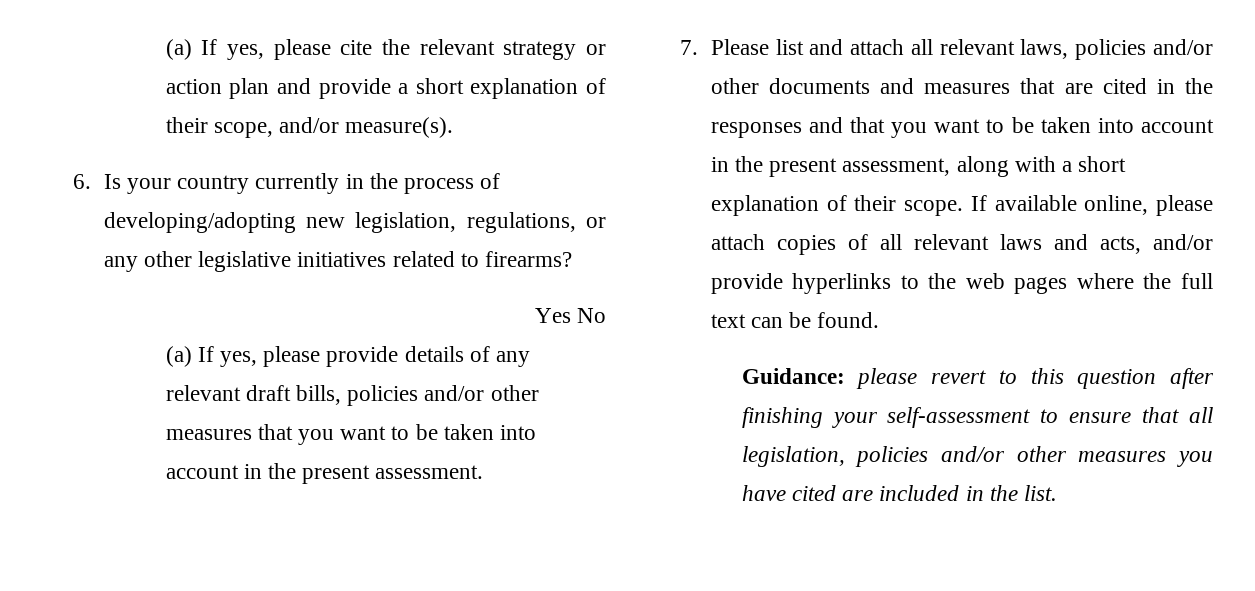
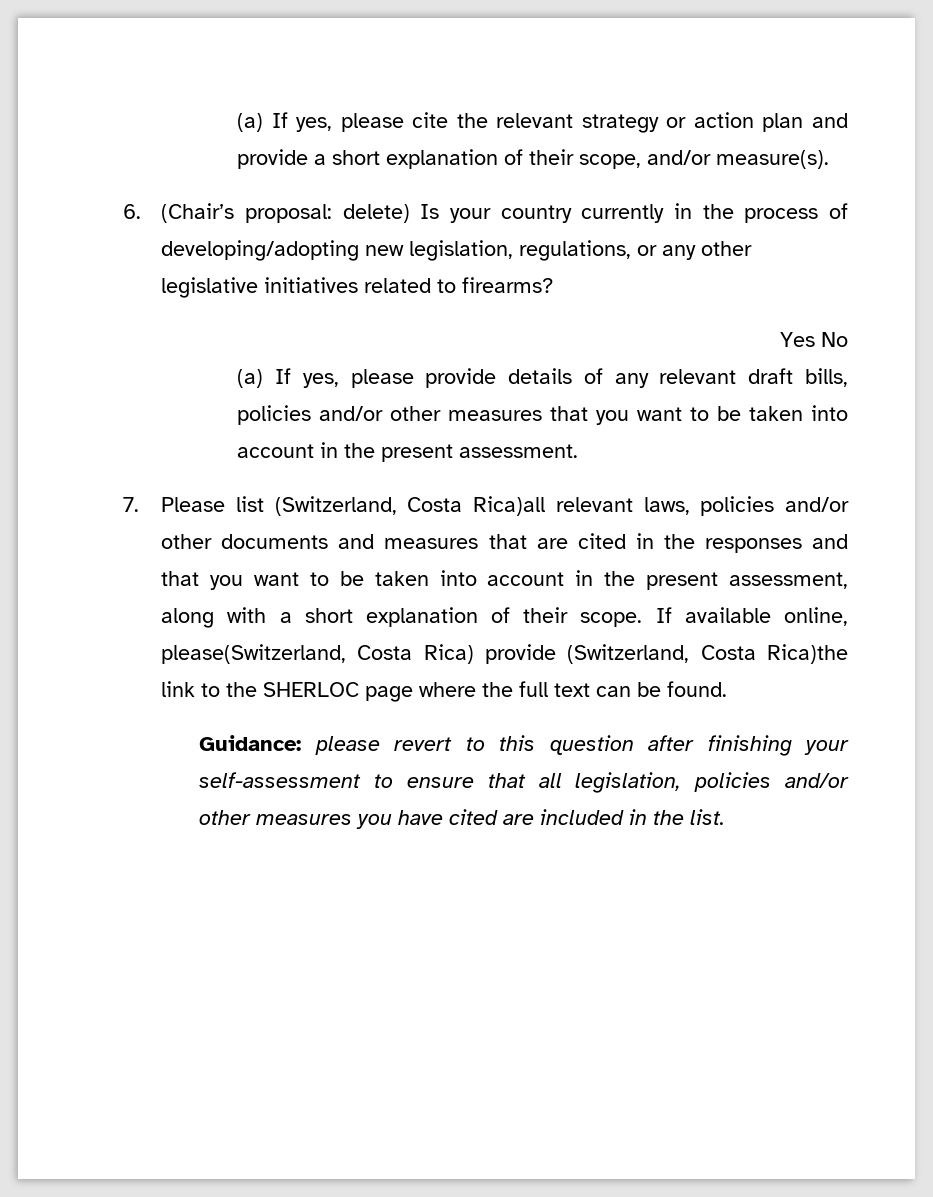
- 6. Is your country currently in the process of developing/adopting new legislation, regulations, or any other legislative initiatives related to firearms?
+ 6. (Chair’s proposal: delete) Is your country currently in the process of developing/adopting new legislation, regulations, or any other legislative initiatives related to firearms?
- 7. Please list and attach all relevant laws, policies and/or other documents and measures that are cited in the responses and that you want to be taken into account in the present assessment, along with a short explanation of their scope.
+ 7. Please list (Switzerland, Costa Rica)all relevant laws, policies and/or other documents and measures that are cited in the responses and that you want to be taken into account in the present assessment, along with a short explanation of their scope.
- If available online, please attach copies of all relevant laws and acts, and/or provide hyperlinks to the web pages where the full text can be found.
+ If available online, please(Switzerland, Costa Rica) provide (Switzerland, Costa Rica)the link to the SHERLOC page where the full text can be found.

